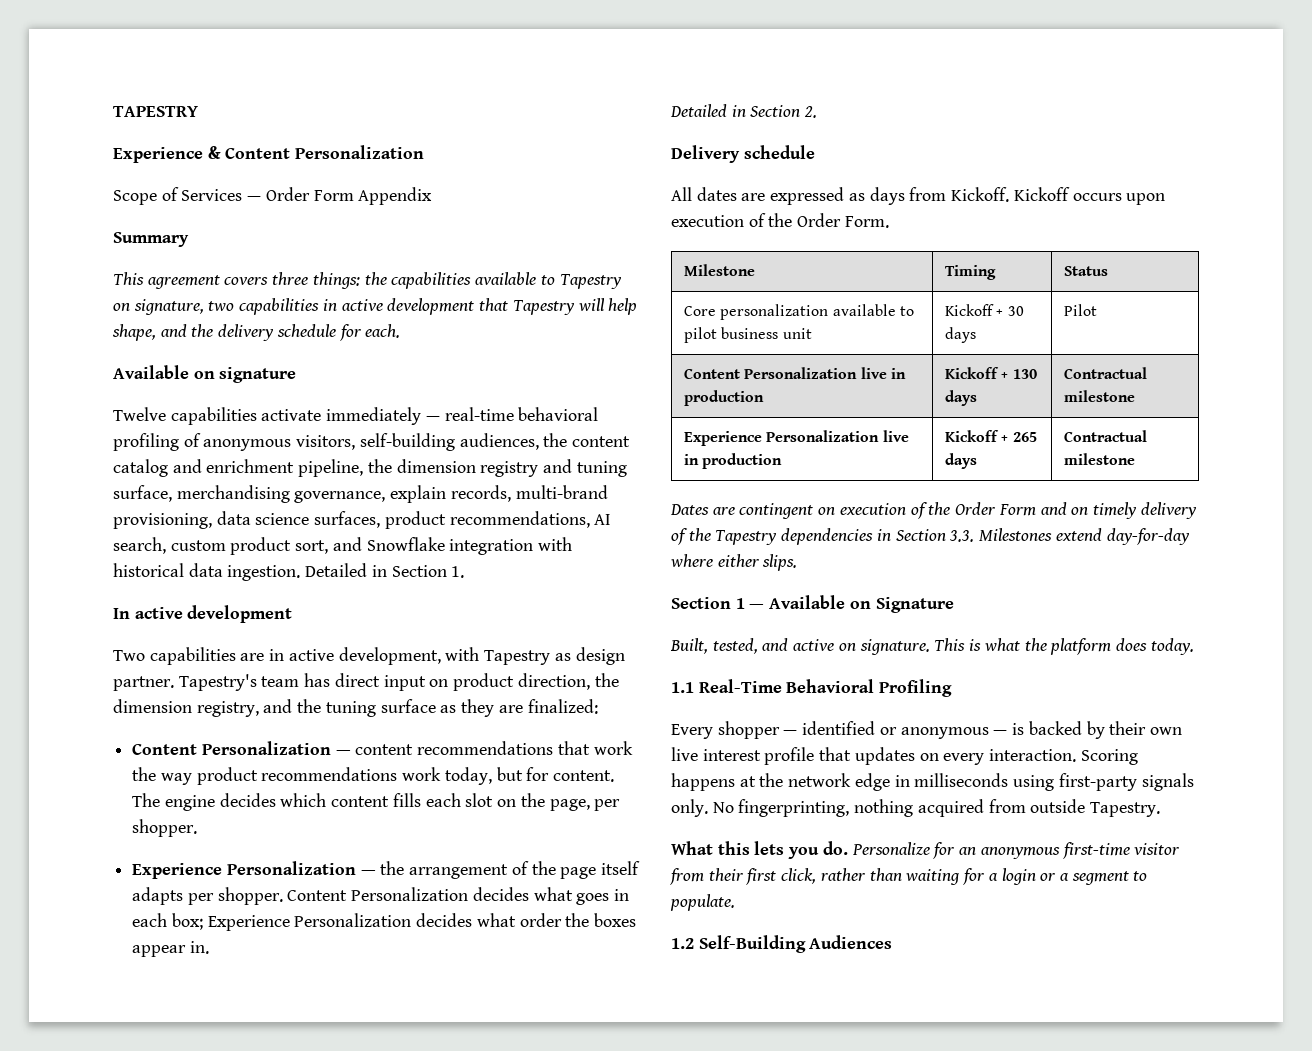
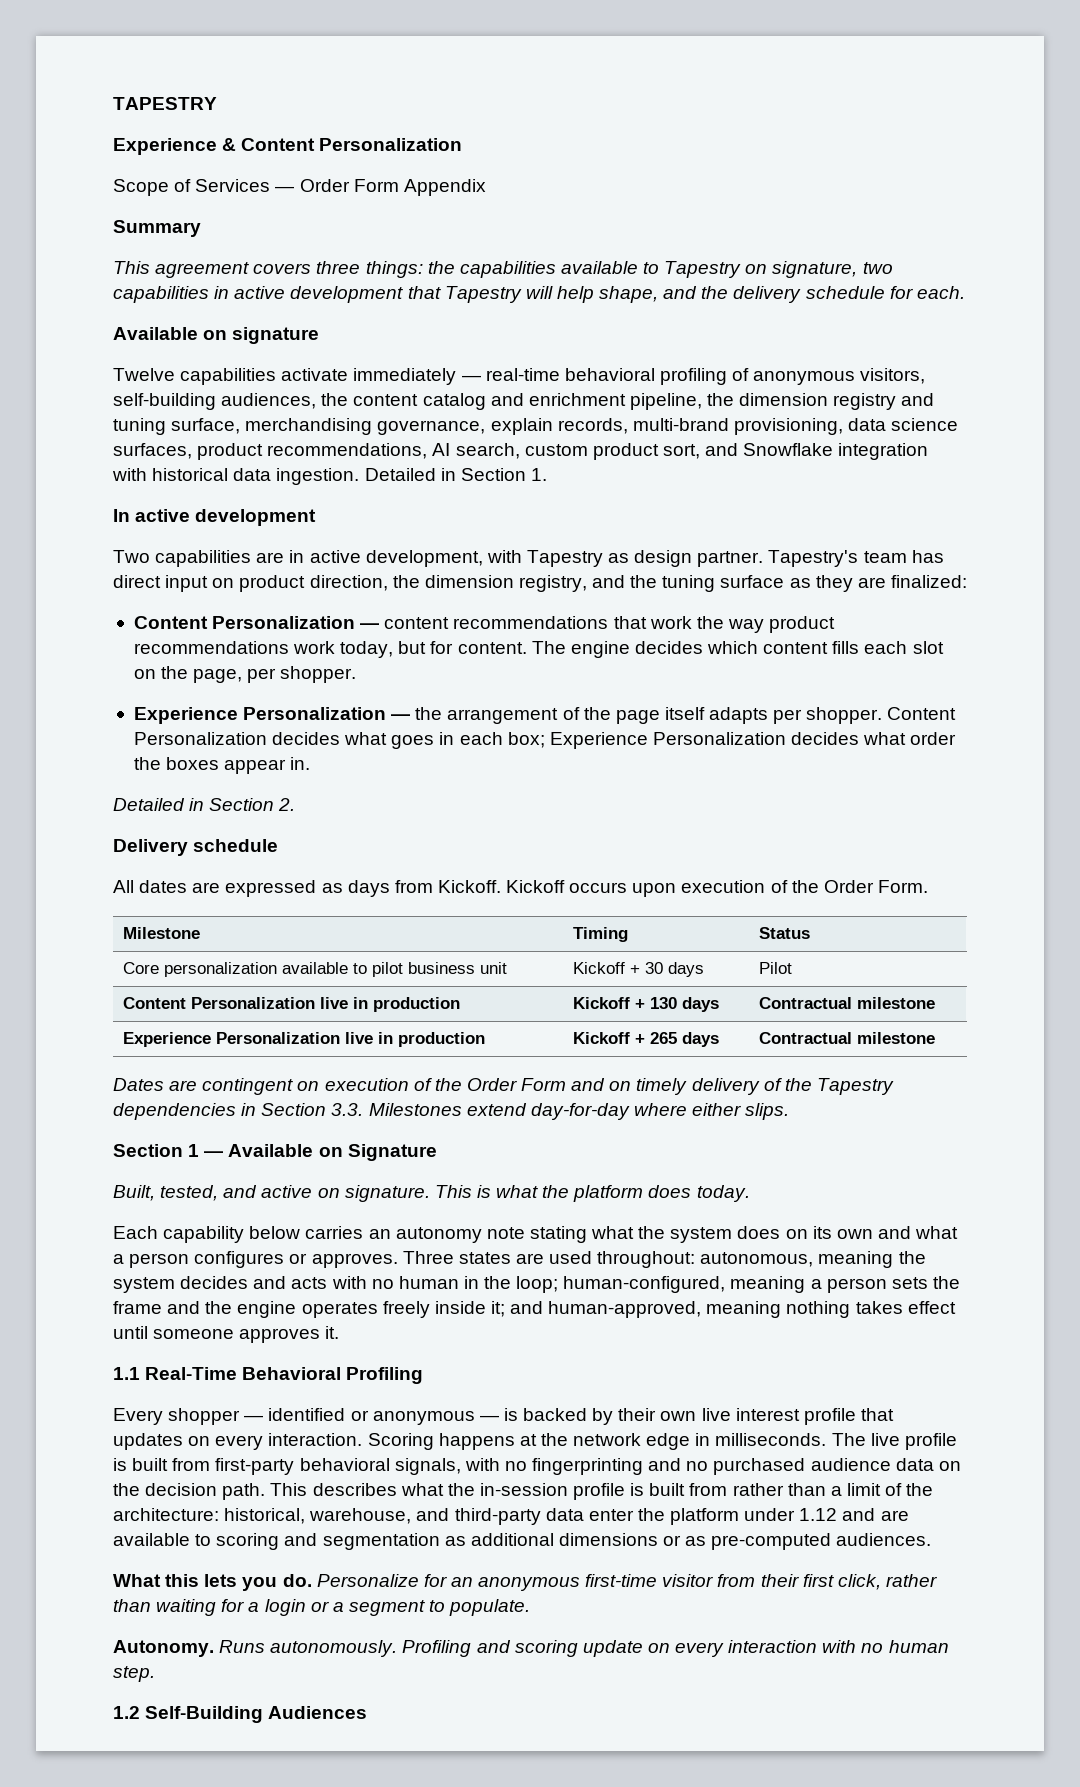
+ Each capability below carries an autonomy note stating what the system does on its own and what a person configures or approves. Three states are used throughout: autonomous, meaning the system decides and acts with no human in the loop; human-configured, meaning a person sets the frame and the engine operates freely inside it; and human-approved, meaning nothing takes effect until someone approves it.
- Scoring happens at the network edge in milliseconds using first-party signals only. No fingerprinting, nothing acquired from outside Tapestry.
+ Scoring happens at the network edge in milliseconds. The live profile is built from first-party behavioral signals, with no fingerprinting and no purchased audience data on the decision path. This describes what the in-session profile is built from rather than a limit of the architecture: historical, warehouse, and third-party data enter the platform under 1.12 and are available to scoring and segmentation as additional dimensions or as pre-computed audiences.
+ Autonomy. Runs autonomously. Profiling and scoring update on every interaction with no human step.

